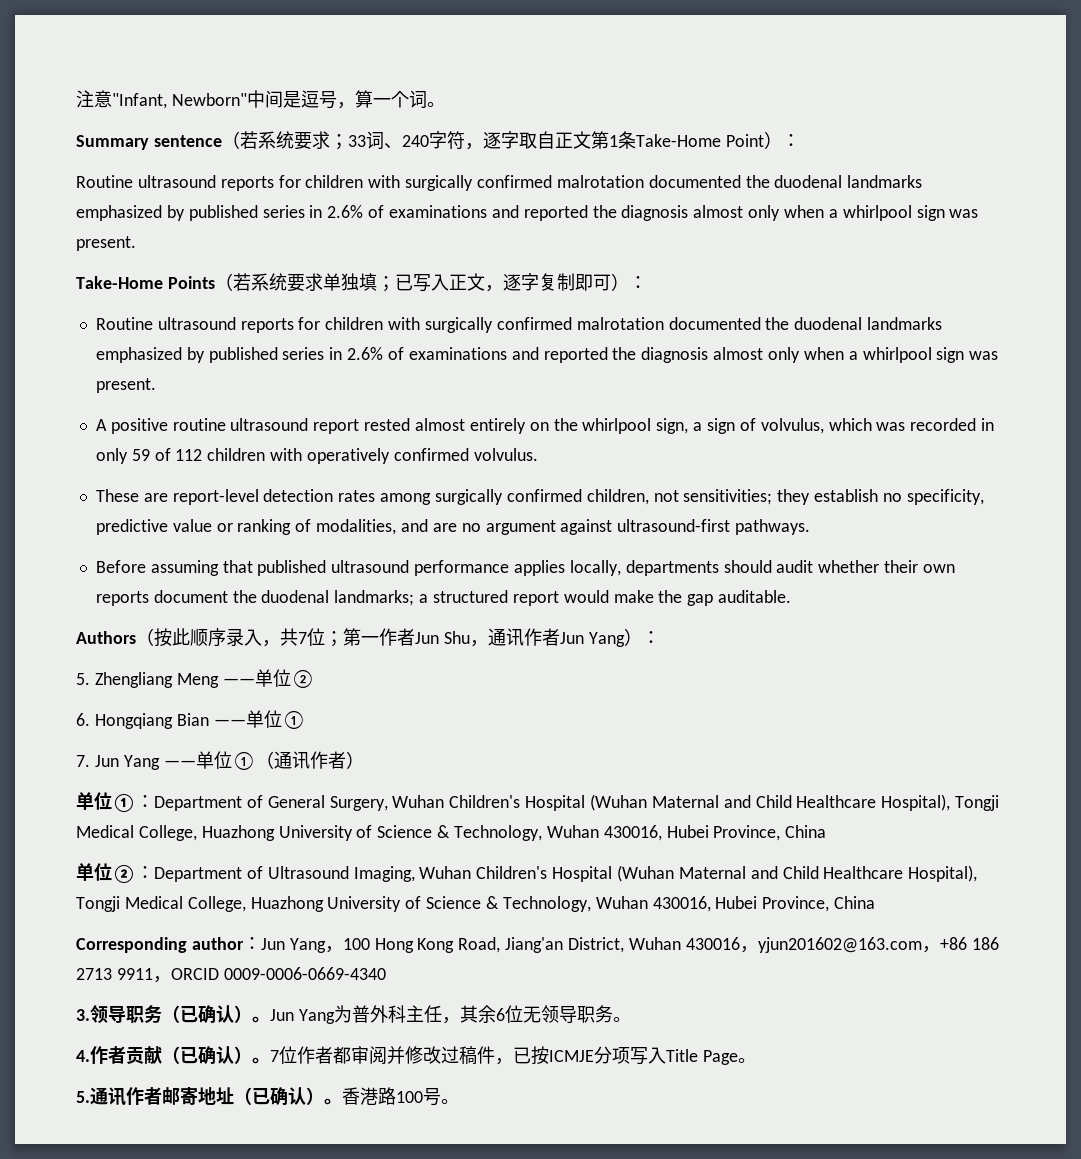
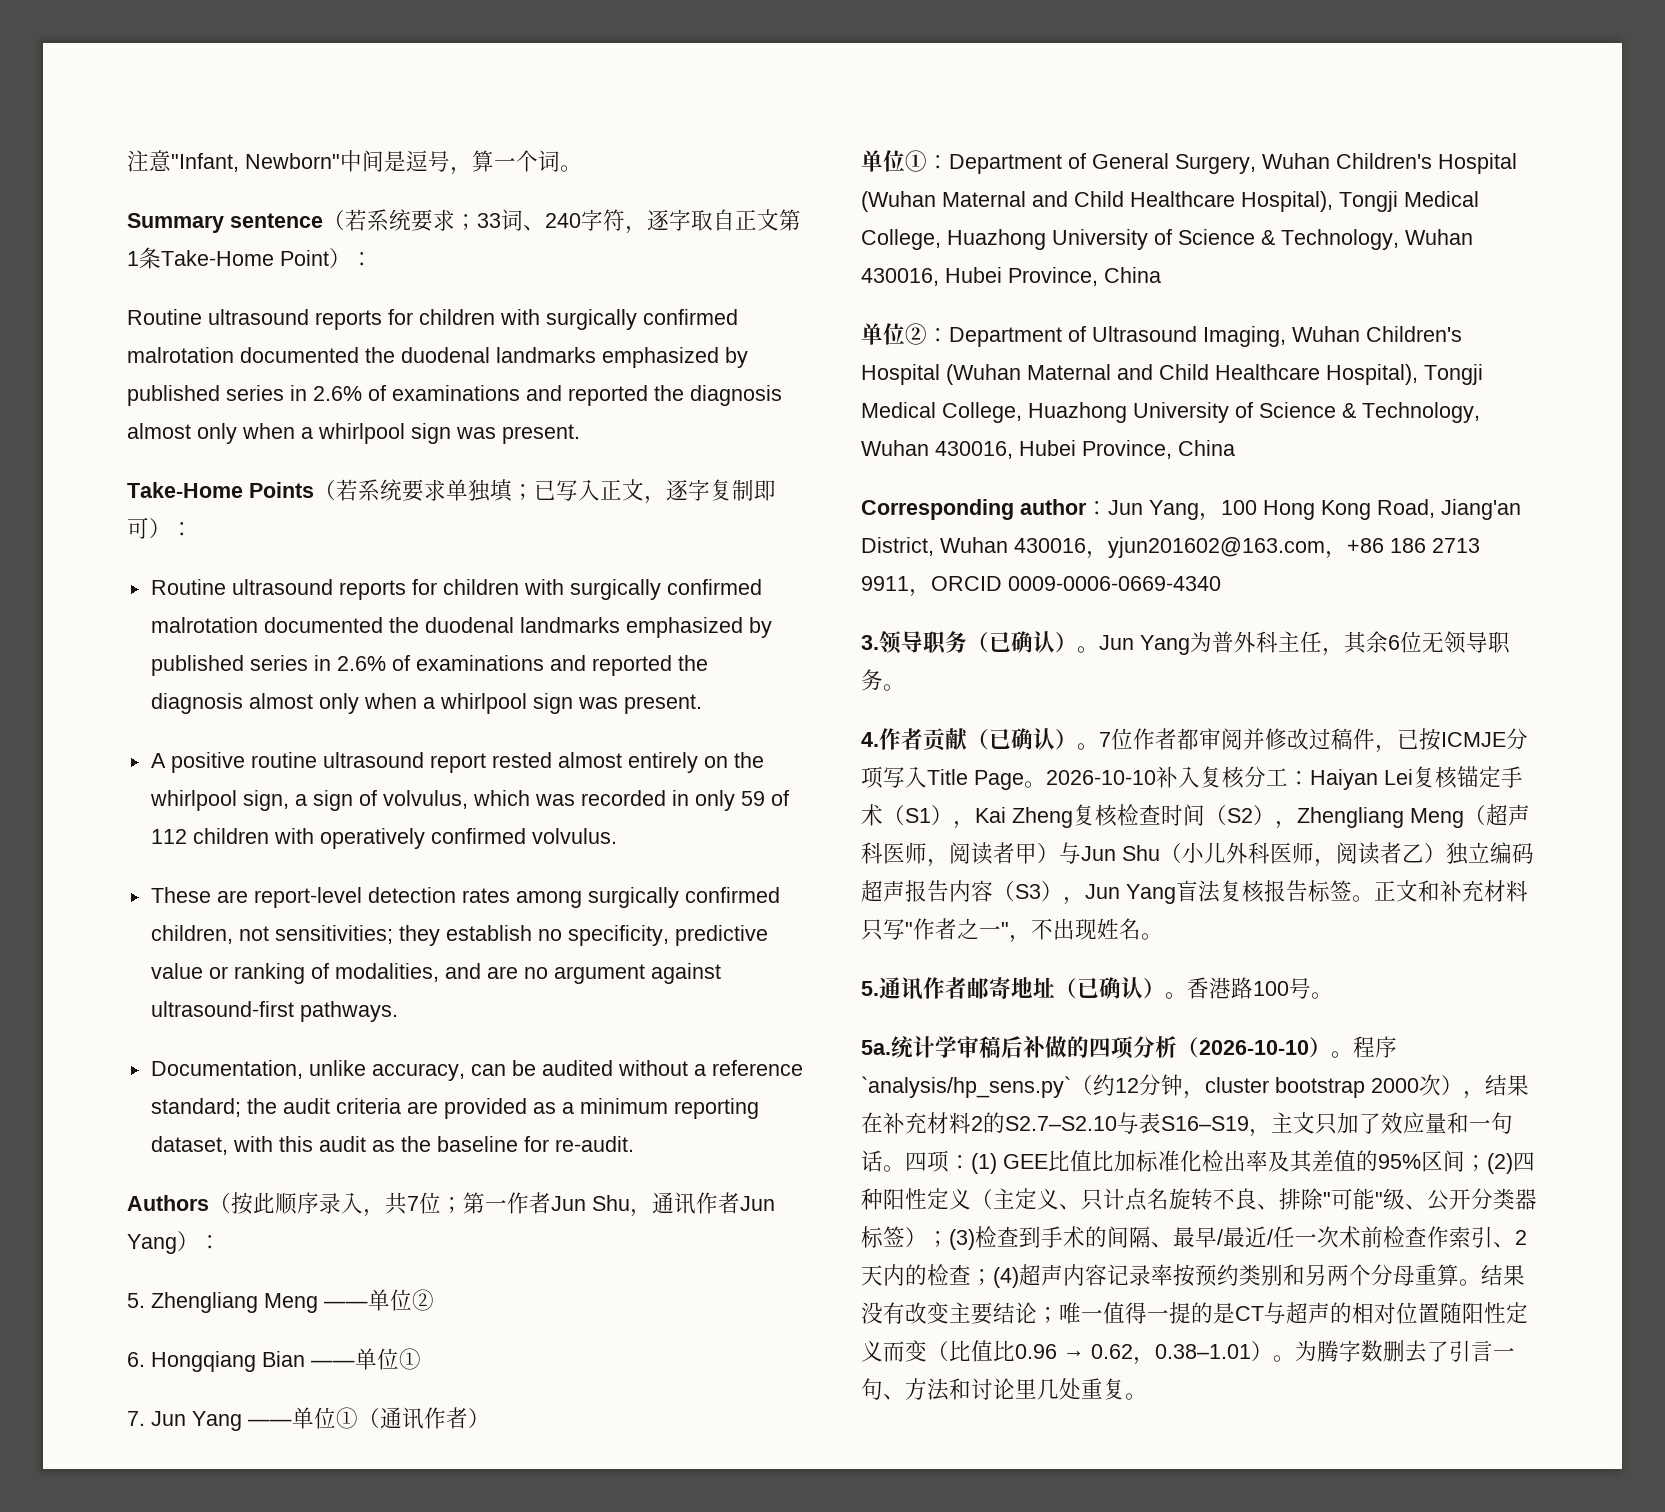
- Before assuming that published ultrasound performance applies locally, departments should audit whether their own reports document the duodenal landmarks; a structured report would make the gap auditable.
+ Documentation, unlike accuracy, can be audited without a reference standard; the audit criteria are provided as a minimum reporting dataset, with this audit as the baseline for re-audit.
+ 2026-10-10补入复核分工：Haiyan Lei复核锚定手术（S1），Kai Zheng复核检查时间（S2），Zhengliang Meng（超声科医师，阅读者甲）与Jun Shu（小儿外科医师，阅读者乙）独立编码超声报告内容（S3），Jun Yang盲法复核报告标签。正文和补充材料只写"作者之一"，不出现姓名。
+ 5a.统计学审稿后补做的四项分析（2026-10-10）。程序`analysis/hp_sens.py`（约12分钟，cluster bootstrap 2000次），结果在补充材料2的S2.7–S2.10与表S16–S19，主文只加了效应量和一句话。四项：(1) GEE比值比加标准化检出率及其差值的95%区间；(2)四种阳性定义（主定义、只计点名旋转不良、排除"可能"级、公开分类器标签）；(3)检查到手术的间隔、最早/最近/任一次术前检查作索引、2天内的检查；(4)超声内容记录率按预约类别和另两个分母重算。结果没有改变主要结论；唯一值得一提的是CT与超声的相对位置随阳性定义而变（比值比0.96 → 0.62，0.38–1.01）。为腾字数删去了引言一句、方法和讨论里几处重复。

